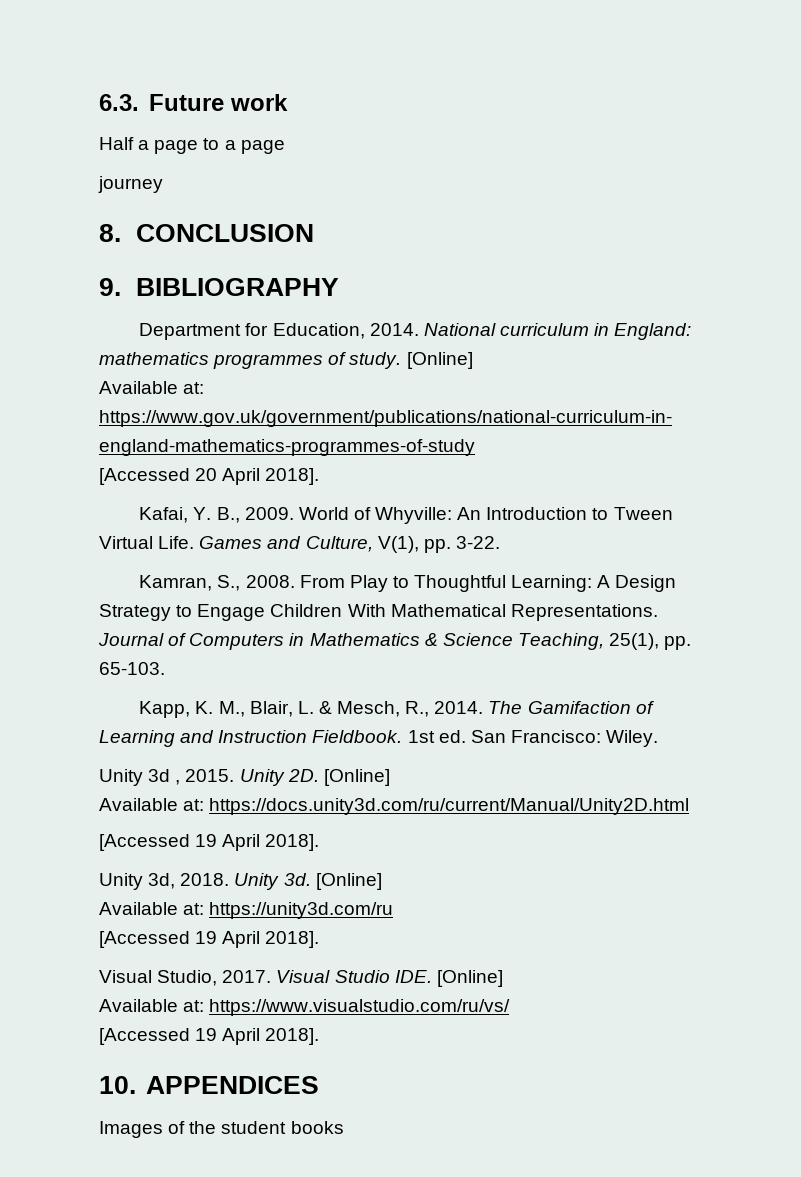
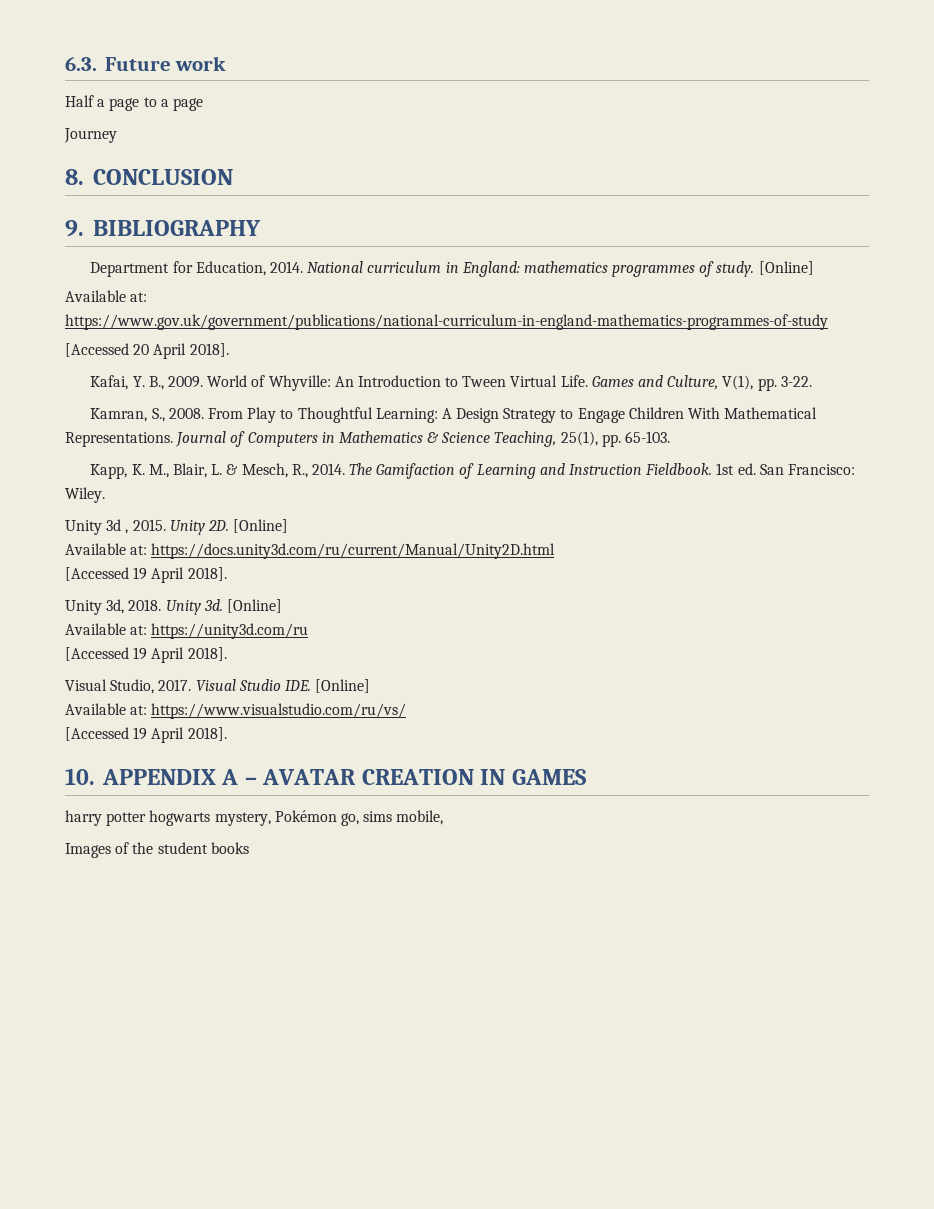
- journey
+ Journey
- 10. APPENDICES
+ 10. APPENDIX A – AVATAR CREATION IN GAMES
+ harry potter hogwarts mystery, Pokémon go, sims mobile,

